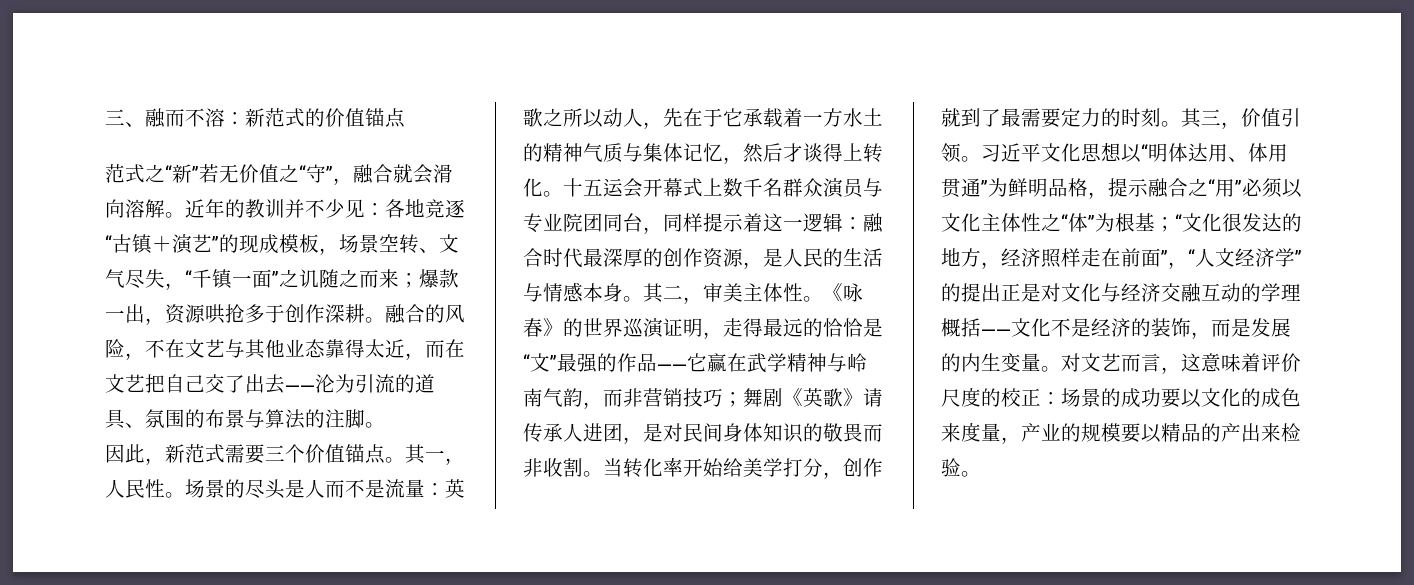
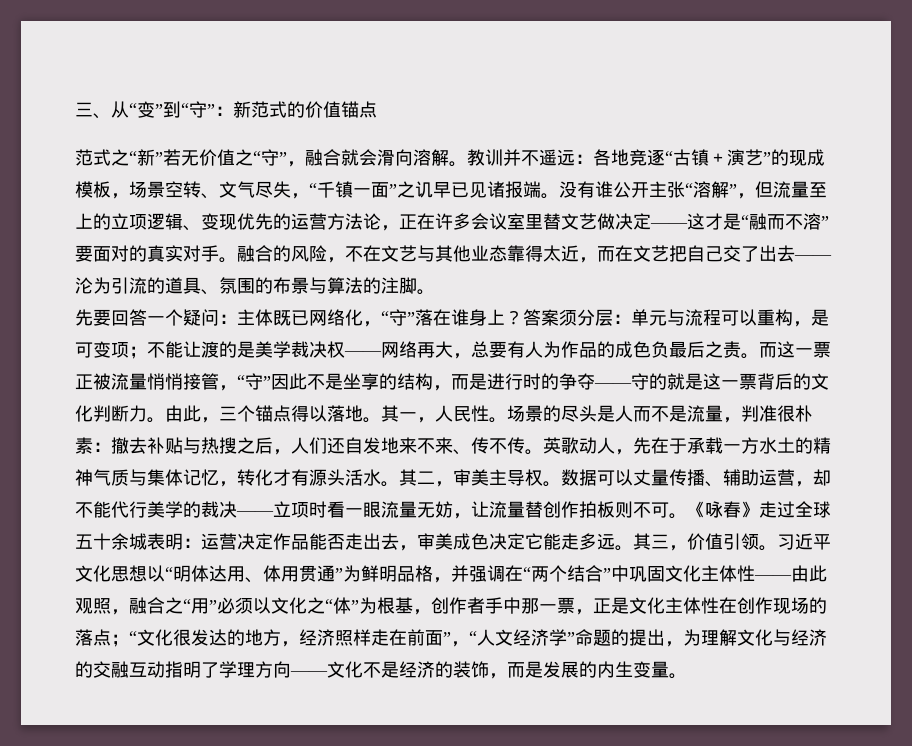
- 三、融而不溶：新范式的价值锚点
+ 三、从“变”到“守”：新范式的价值锚点
- 近年的教训并不少见：各地竞逐“古镇＋演艺”的现成模板，场景空转、文气尽失，“千镇一面”之讥随之而来；爆款一出，资源哄抢多于创作深耕。
+ 教训并不遥远：各地竞逐“古镇＋演艺”的现成模板，场景空转、文气尽失，“千镇一面”之讥早已见诸报端。没有谁公开主张“溶解”，但流量至上的立项逻辑、变现优先的运营方法论，正在许多会议室里替文艺做决定——这才是“融而不溶”要面对的真实对手。
- 因此，新范式需要三个价值锚点。
+ 先要回答一个疑问：主体既已网络化，“守”落在谁身上？答案须分层：单元与流程可以重构，是可变项；不能让渡的是美学裁决权——网络再大，总要有人为作品的成色负最后之责。而这一票正被流量悄悄接管，“守”因此不是坐享的结构，而是进行时的争夺——守的就是这一票背后的文化判断力。由此，三个锚点得以落地。
- 场景的尽头是人而不是流量：英歌之所以动人，先在于它承载着一方水土的精神气质与集体记忆，然后才谈得上转化。十五运会开幕式上数千名群众演员与专业院团同台，同样提示着这一逻辑：融合时代最深厚的创作资源，是人民的生活与情感本身。其二，审美主体性。《咏春》的世界巡演证明，走得最远的恰恰是“文”最强的作品——它赢在武学精神与岭南气韵，而非营销技巧；舞剧《英歌》请传承人进团，是对民间身体知识的敬畏而非收割。当转化率开始给美学打分，创作就到了最需要定力的时刻。
+ 场景的尽头是人而不是流量，判准很朴素：撤去补贴与热搜之后，人们还自发地来不来、传不传。英歌动人，先在于承载一方水土的精神气质与集体记忆，转化才有源头活水。其二，审美主导权。数据可以丈量传播、辅助运营，却不能代行美学的裁决——立项时看一眼流量无妨，让流量替创作拍板则不可。《咏春》走过全球五十余城表明：运营决定作品能否走出去，审美成色决定它能走多远。
- 习近平文化思想以“明体达用、体用贯通”为鲜明品格，提示融合之“用”必须以文化主体性之“体”为根基；“文化很发达的地方，经济照样走在前面”，“人文经济学”的提出正是对文化与经济交融互动的学理概括——文化不是经济的装饰，而是发展的内生变量。对文艺而言，这意味着评价尺度的校正：场景的成功要以文化的成色来度量，产业的规模要以精品的产出来检验。
+ 习近平文化思想以“明体达用、体用贯通”为鲜明品格，并强调在“两个结合”中巩固文化主体性——由此观照，融合之“用”必须以文化之“体”为根基，创作者手中那一票，正是文化主体性在创作现场的落点；“文化很发达的地方，经济照样走在前面”，“人文经济学”命题的提出，为理解文化与经济的交融互动指明了学理方向——文化不是经济的装饰，而是发展的内生变量。

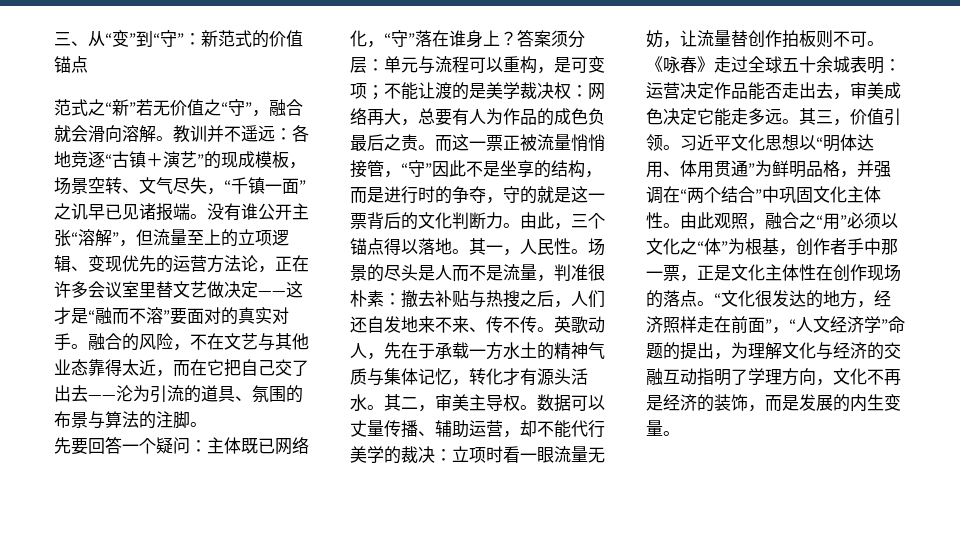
- 融合的风险，不在文艺与其他业态靠得太近，而在文艺把自己交了出去——沦为引流的道具、氛围的布景与算法的注脚。
+ 融合的风险，不在文艺与其他业态靠得太近，而在它把自己交了出去——沦为引流的道具、氛围的布景与算法的注脚。
- 答案须分层：单元与流程可以重构，是可变项；不能让渡的是美学裁决权——网络再大，总要有人为作品的成色负最后之责。
+ 答案须分层：单元与流程可以重构，是可变项；不能让渡的是美学裁决权：网络再大，总要有人为作品的成色负最后之责。
- 而这一票正被流量悄悄接管，“守”因此不是坐享的结构，而是进行时的争夺——守的就是这一票背后的文化判断力。
+ 而这一票正被流量悄悄接管，“守”因此不是坐享的结构，而是进行时的争夺，守的就是这一票背后的文化判断力。
- 数据可以丈量传播、辅助运营，却不能代行美学的裁决——立项时看一眼流量无妨，让流量替创作拍板则不可。
+ 数据可以丈量传播、辅助运营，却不能代行美学的裁决：立项时看一眼流量无妨，让流量替创作拍板则不可。
- 习近平文化思想以“明体达用、体用贯通”为鲜明品格，并强调在“两个结合”中巩固文化主体性——由此观照，融合之“用”必须以文化之“体”为根基，创作者手中那一票，正是文化主体性在创作现场的落点；
+ 习近平文化思想以“明体达用、体用贯通”为鲜明品格，并强调在“两个结合”中巩固文化主体性。由此观照，融合之“用”必须以文化之“体”为根基，创作者手中那一票，正是文化主体性在创作现场的落点。
- “文化很发达的地方，经济照样走在前面”，“人文经济学”命题的提出，为理解文化与经济的交融互动指明了学理方向——文化不是经济的装饰，而是发展的内生变量。
+ “文化很发达的地方，经济照样走在前面”，“人文经济学”命题的提出，为理解文化与经济的交融互动指明了学理方向，文化不再是经济的装饰，而是发展的内生变量。

